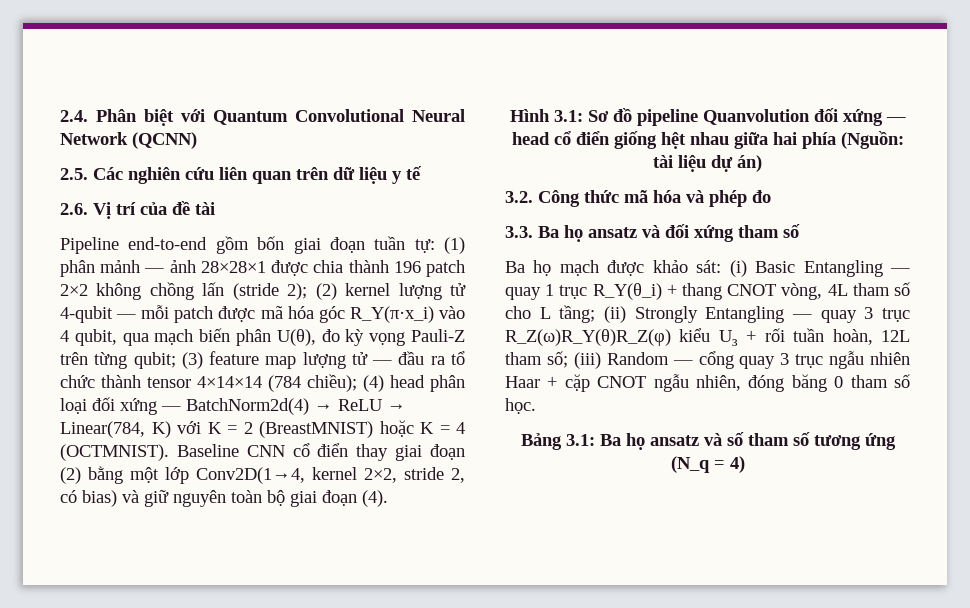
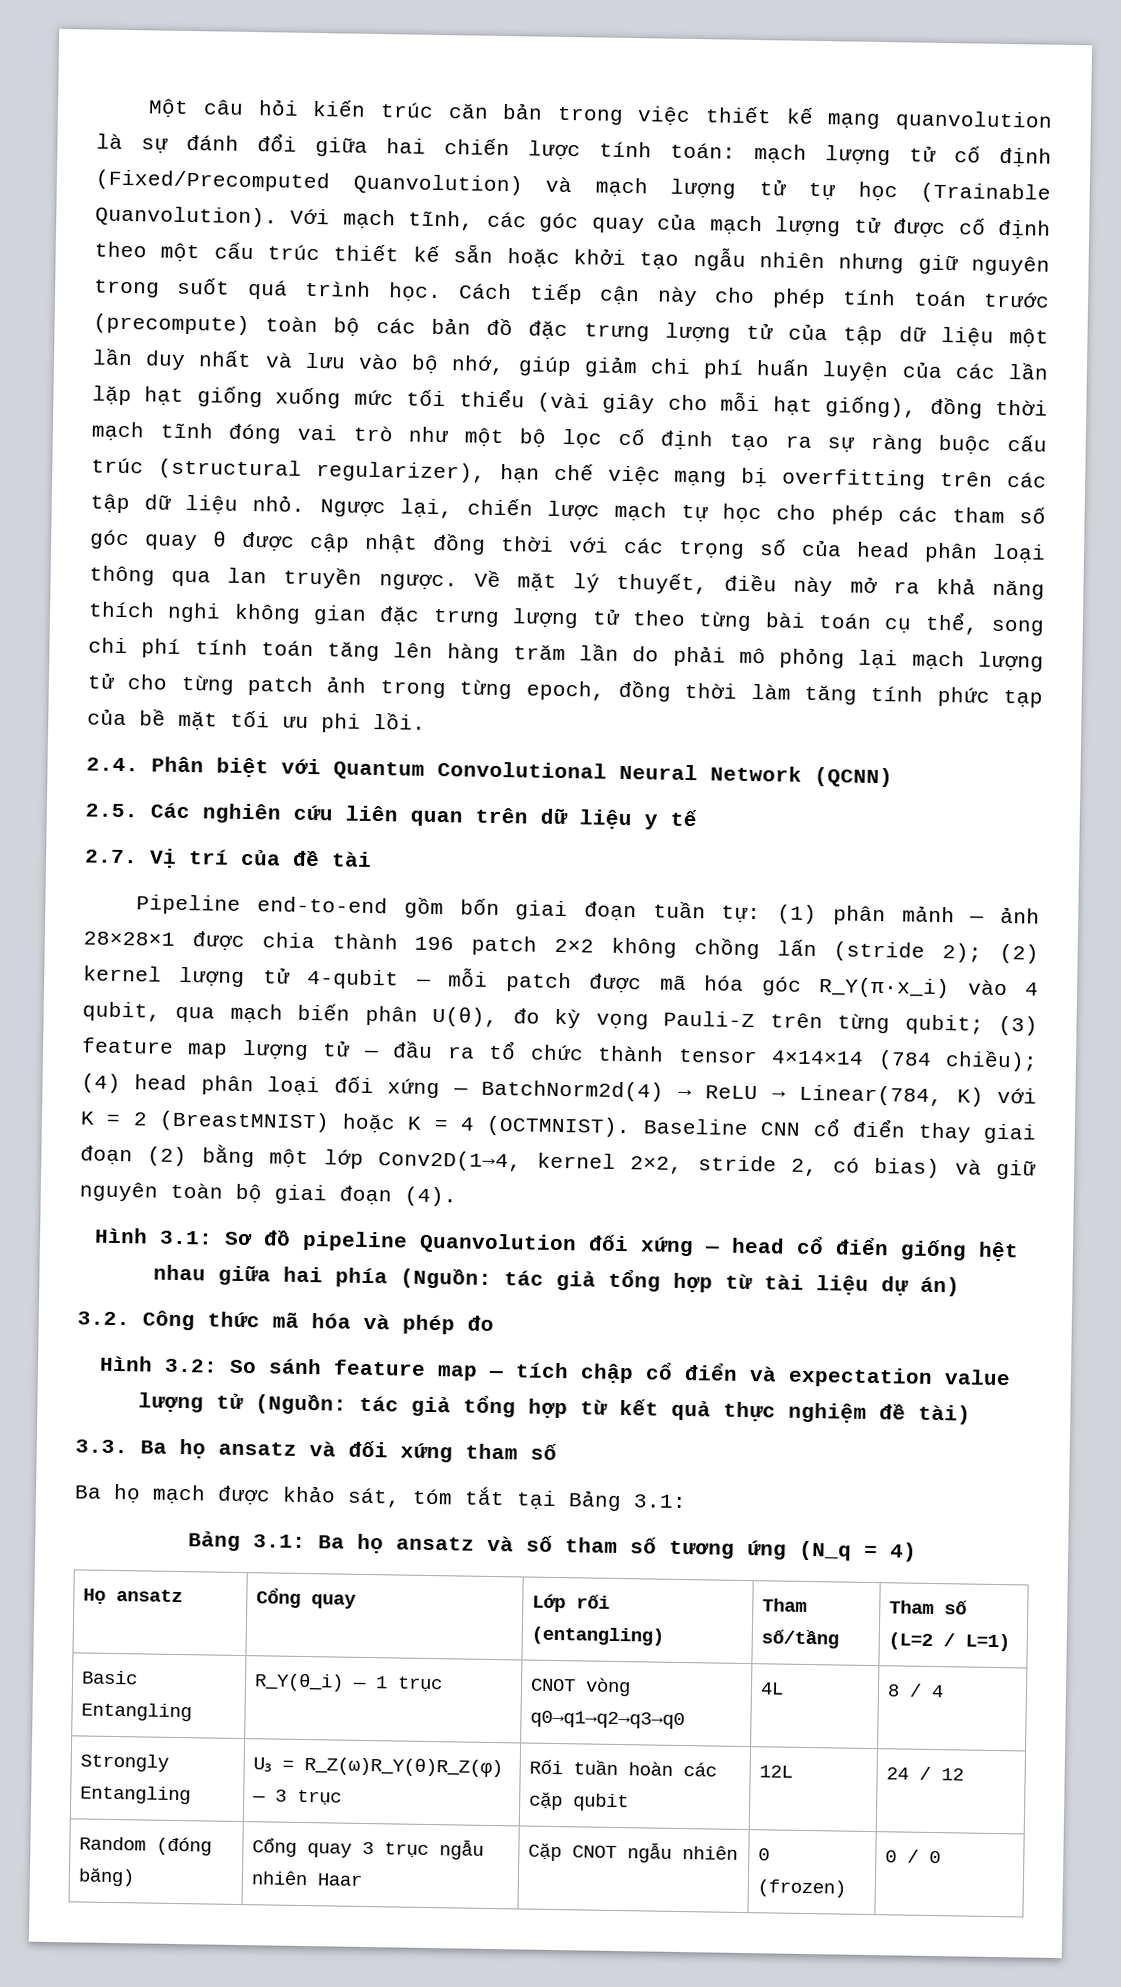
+ Một câu hỏi kiến trúc căn bản trong việc thiết kế mạng quanvolution là sự đánh đổi giữa hai chiến lược tính toán: mạch lượng tử cố định (Fixed/Precomputed Quanvolution) và mạch lượng tử tự học (Trainable Quanvolution). Với mạch tĩnh, các góc quay của mạch lượng tử được cố định theo một cấu trúc thiết kế sẵn hoặc khởi tạo ngẫu nhiên nhưng giữ nguyên trong suốt quá trình học. Cách tiếp cận này cho phép tính toán trước (precompute) toàn bộ các bản đồ đặc trưng lượng tử của tập dữ liệu một lần duy nhất và lưu vào bộ nhớ, giúp giảm chi phí huấn luyện của các lần lặp hạt giống xuống mức tối thiểu (vài giây cho mỗi hạt giống), đồng thời mạch tĩnh đóng vai trò như một bộ lọc cố định tạo ra sự ràng buộc cấu trúc (structural regularizer), hạn chế việc mạng bị overfitting trên các tập dữ liệu nhỏ. Ngược lại, chiến lược mạch tự học cho phép các tham số góc quay θ được cập nhật đồng thời với các trọng số của head phân loại thông qua lan truyền ngược. Về mặt lý thuyết, điều này mở ra khả năng thích nghi không gian đặc trưng lượng tử theo từng bài toán cụ thể, song chi phí tính toán tăng lên hàng trăm lần do phải mô phỏng lại mạch lượng tử cho từng patch ảnh trong từng epoch, đồng thời làm tăng tính phức tạp của bề mặt tối ưu phi lồi.
- 2.6. Vị trí của đề tài
+ 2.7. Vị trí của đề tài
- Hình 3.1: Sơ đồ pipeline Quanvolution đối xứng — head cổ điển giống hệt nhau giữa hai phía (Nguồn: tài liệu dự án)
+ Hình 3.1: Sơ đồ pipeline Quanvolution đối xứng — head cổ điển giống hệt nhau giữa hai phía (Nguồn: tác giả tổng hợp từ tài liệu dự án)
+ Hình 3.2: So sánh feature map — tích chập cổ điển và expectation value lượng tử (Nguồn: tác giả tổng hợp từ kết quả thực nghiệm đề tài)
- Ba họ mạch được khảo sát: (i) Basic Entangling — quay 1 trục R_Y(θ_i) + thang CNOT vòng, 4L tham số cho L tầng; (ii) Strongly Entangling — quay 3 trục R_Z(ω)R_Y(θ)R_Z(φ) kiểu U₃ + rối tuần hoàn, 12L tham số; (iii) Random — cổng quay 3 trục ngẫu nhiên Haar + cặp CNOT ngẫu nhiên, đóng băng 0 tham số học.
+ Ba họ mạch được khảo sát, tóm tắt tại Bảng 3.1:
+ Họ ansatz | Cổng quay | Lớp rối (entangling) | Tham số/tầng | Tham số (L=2 / L=1)
+ Basic Entangling | R_Y(θ_i) — 1 trục | CNOT vòng q0→q1→q2→q3→q0 | 4L | 8 / 4
+ Strongly Entangling | U₃ = R_Z(ω)R_Y(θ)R_Z(φ) — 3 trục | Rối tuần hoàn các cặp qubit | 12L | 24 / 12
+ Random (đóng băng) | Cổng quay 3 trục ngẫu nhiên Haar | Cặp CNOT ngẫu nhiên | 0 (frozen) | 0 / 0

